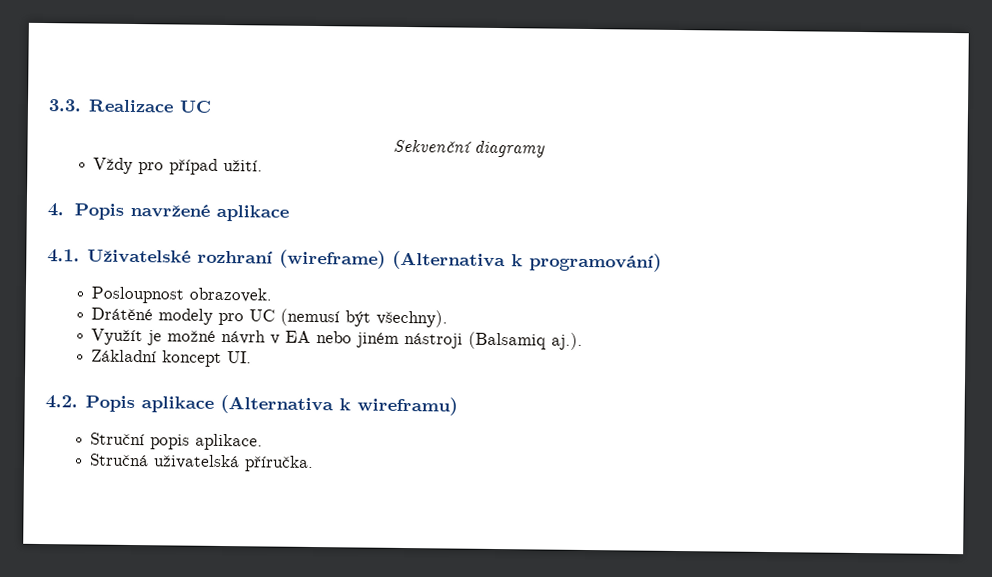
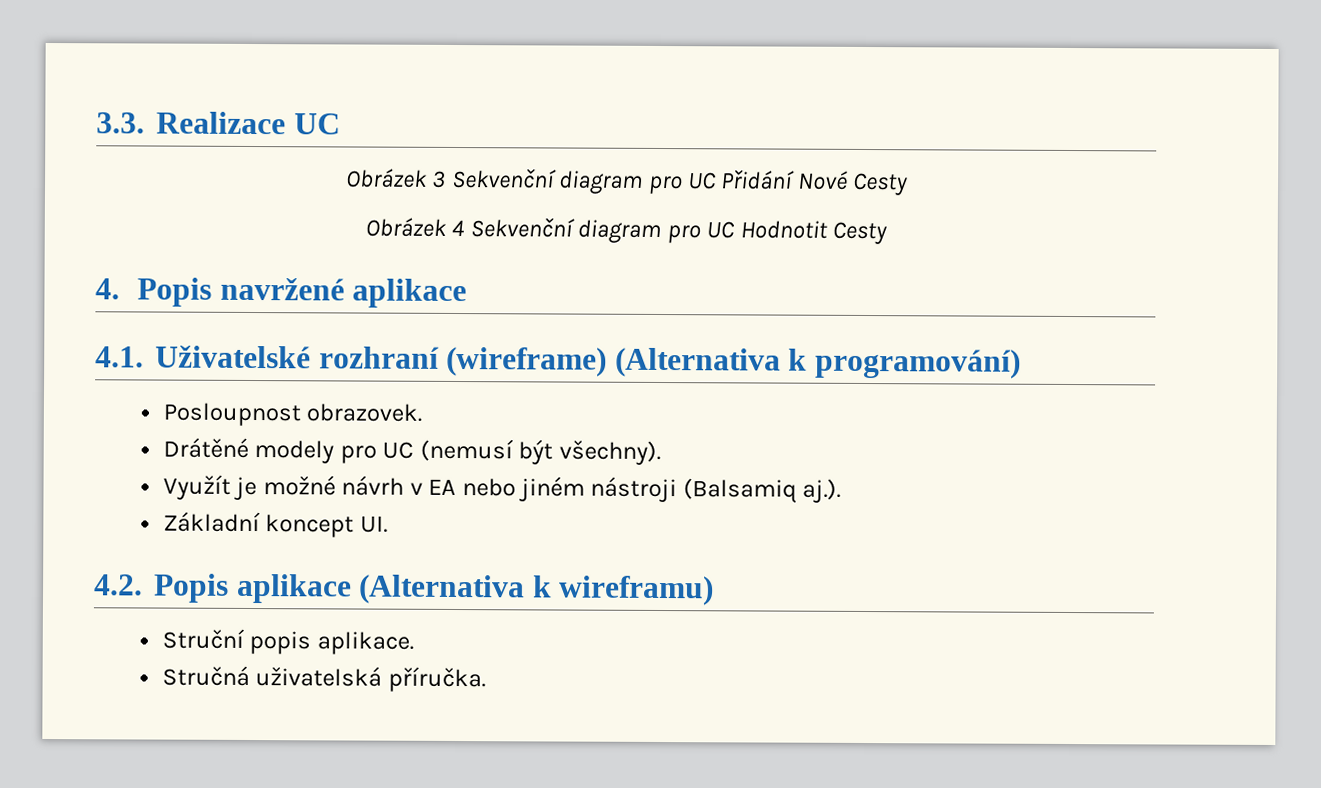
- Sekvenční diagramy
- Vždy pro případ užití.
+ Obrázek 3 Sekvenční diagram pro UC Přidání Nové Cesty
+ Obrázek 4 Sekvenční diagram pro UC Hodnotit Cesty

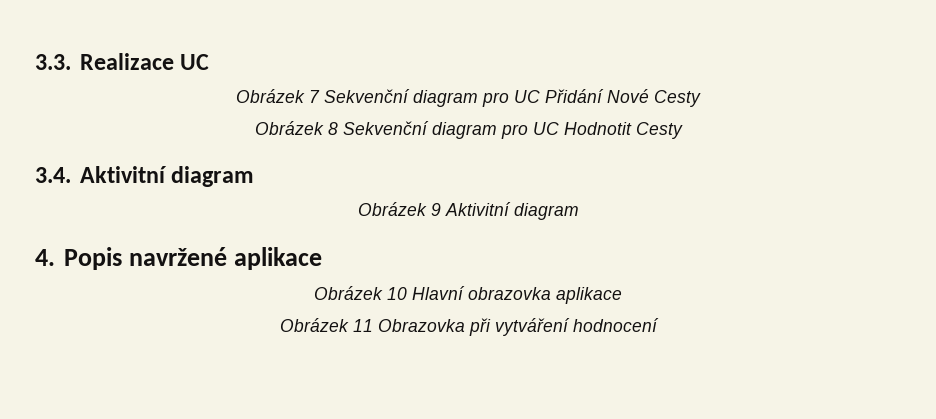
- Obrázek 3 Sekvenční diagram pro UC Přidání Nové Cesty
+ Obrázek 7 Sekvenční diagram pro UC Přidání Nové Cesty
- Obrázek 4 Sekvenční diagram pro UC Hodnotit Cesty
+ Obrázek 8 Sekvenční diagram pro UC Hodnotit Cesty
+ 3.4. Aktivitní diagram
+ Obrázek 9 Aktivitní diagram
  4. Popis navržené aplikace
- 4.1. Uživatelské rozhraní (wireframe) (Alternativa k programování)
- Posloupnost obrazovek.
- Drátěné modely pro UC (nemusí být všechny).
- Využít je možné návrh v EA nebo jiném nástroji (Balsamiq aj.).
- Základní koncept UI.
- 4.2. Popis aplikace (Alternativa k wireframu)
- Struční popis aplikace.
- Stručná uživatelská příručka.
+ Obrázek 10 Hlavní obrazovka aplikace
+ Obrázek 11 Obrazovka při vytváření hodnocení

